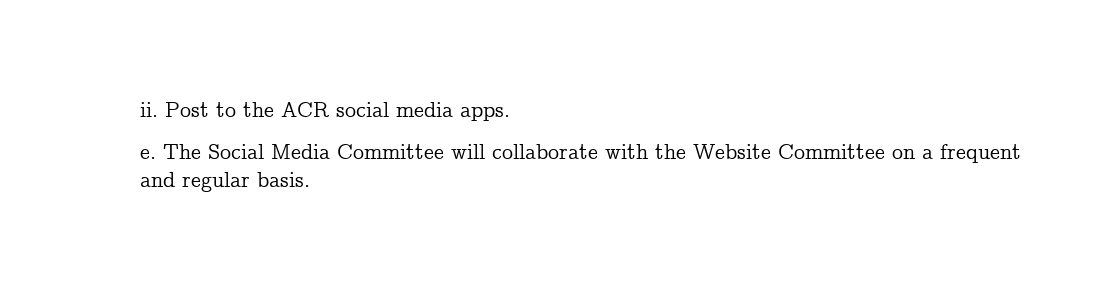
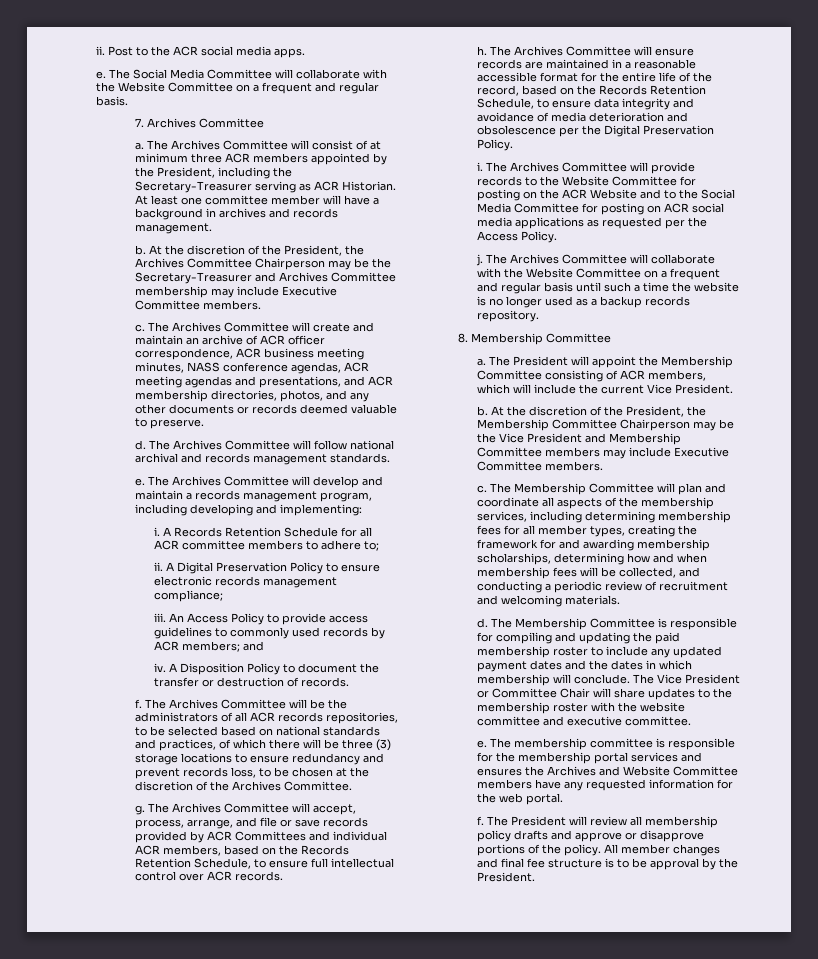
+ 7. Archives Committee
+ a. The Archives Committee will consist of at minimum three ACR members appointed by the President, including the Secretary-Treasurer serving as ACR Historian. At least one committee member will have a background in archives and records management.
+ b. At the discretion of the President, the Archives Committee Chairperson may be the Secretary-Treasurer and Archives Committee membership may include Executive Committee members.
+ c. The Archives Committee will create and maintain an archive of ACR officer correspondence, ACR business meeting minutes, NASS conference agendas, ACR meeting agendas and presentations, and ACR membership directories, photos, and any other documents or records deemed valuable to preserve.
+ d. The Archives Committee will follow national archival and records management standards.
+ e. The Archives Committee will develop and maintain a records management program, including developing and implementing:
+ i. A Records Retention Schedule for all ACR committee members to adhere to;
+ ii. A Digital Preservation Policy to ensure electronic records management compliance;
+ iii. An Access Policy to provide access guidelines to commonly used records by ACR members; and
+ iv. A Disposition Policy to document the transfer or destruction of records.
+ f. The Archives Committee will be the administrators of all ACR records repositories, to be selected based on national standards and practices, of which there will be three (3) storage locations to ensure redundancy and prevent records loss, to be chosen at the discretion of the Archives Committee.
+ g. The Archives Committee will accept, process, arrange, and file or save records provided by ACR Committees and individual ACR members, based on the Records Retention Schedule, to ensure full intellectual control over ACR records.
+ h. The Archives Committee will ensure records are maintained in a reasonable accessible format for the entire life of the record, based on the Records Retention Schedule, to ensure data integrity and avoidance of media deterioration and obsolescence per the Digital Preservation Policy.
+ i. The Archives Committee will provide records to the Website Committee for posting on the ACR Website and to the Social Media Committee for posting on ACR social media applications as requested per the Access Policy.
+ j. The Archives Committee will collaborate with the Website Committee on a frequent and regular basis until such a time the website is no longer used as a backup records repository.
+ 8. Membership Committee
+ a. The President will appoint the Membership Committee consisting of ACR members, which will include the current Vice President.
+ b. At the discretion of the President, the Membership Committee Chairperson may be the Vice President and Membership Committee members may include Executive Committee members.
+ c. The Membership Committee will plan and coordinate all aspects of the membership services, including determining membership fees for all member types, creating the framework for and awarding membership scholarships, determining how and when membership fees will be collected, and conducting a periodic review of recruitment and welcoming materials.
+ d. The Membership Committee is responsible for compiling and updating the paid membership roster to include any updated payment dates and the dates in which membership will conclude. The Vice President or Committee Chair will share updates to the membership roster with the website committee and executive committee.
+ e. The membership committee is responsible for the membership portal services and ensures the Archives and Website Committee members have any requested information for the web portal.
+ f. The President will review all membership policy drafts and approve or disapprove portions of the policy. All member changes and final fee structure is to be approval by the President.

